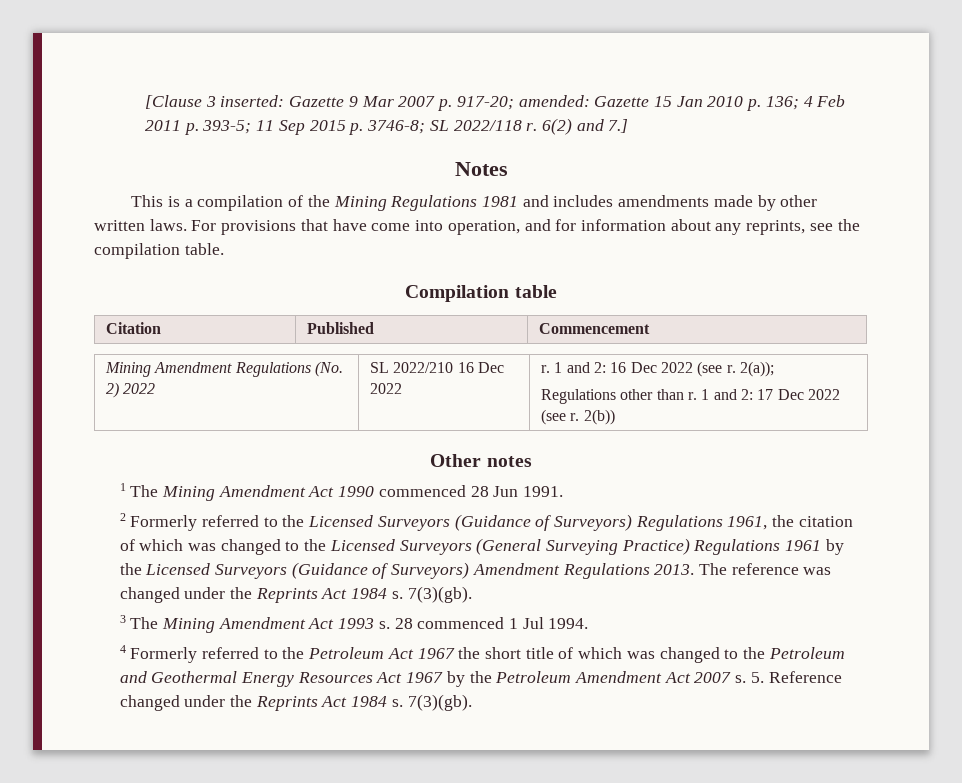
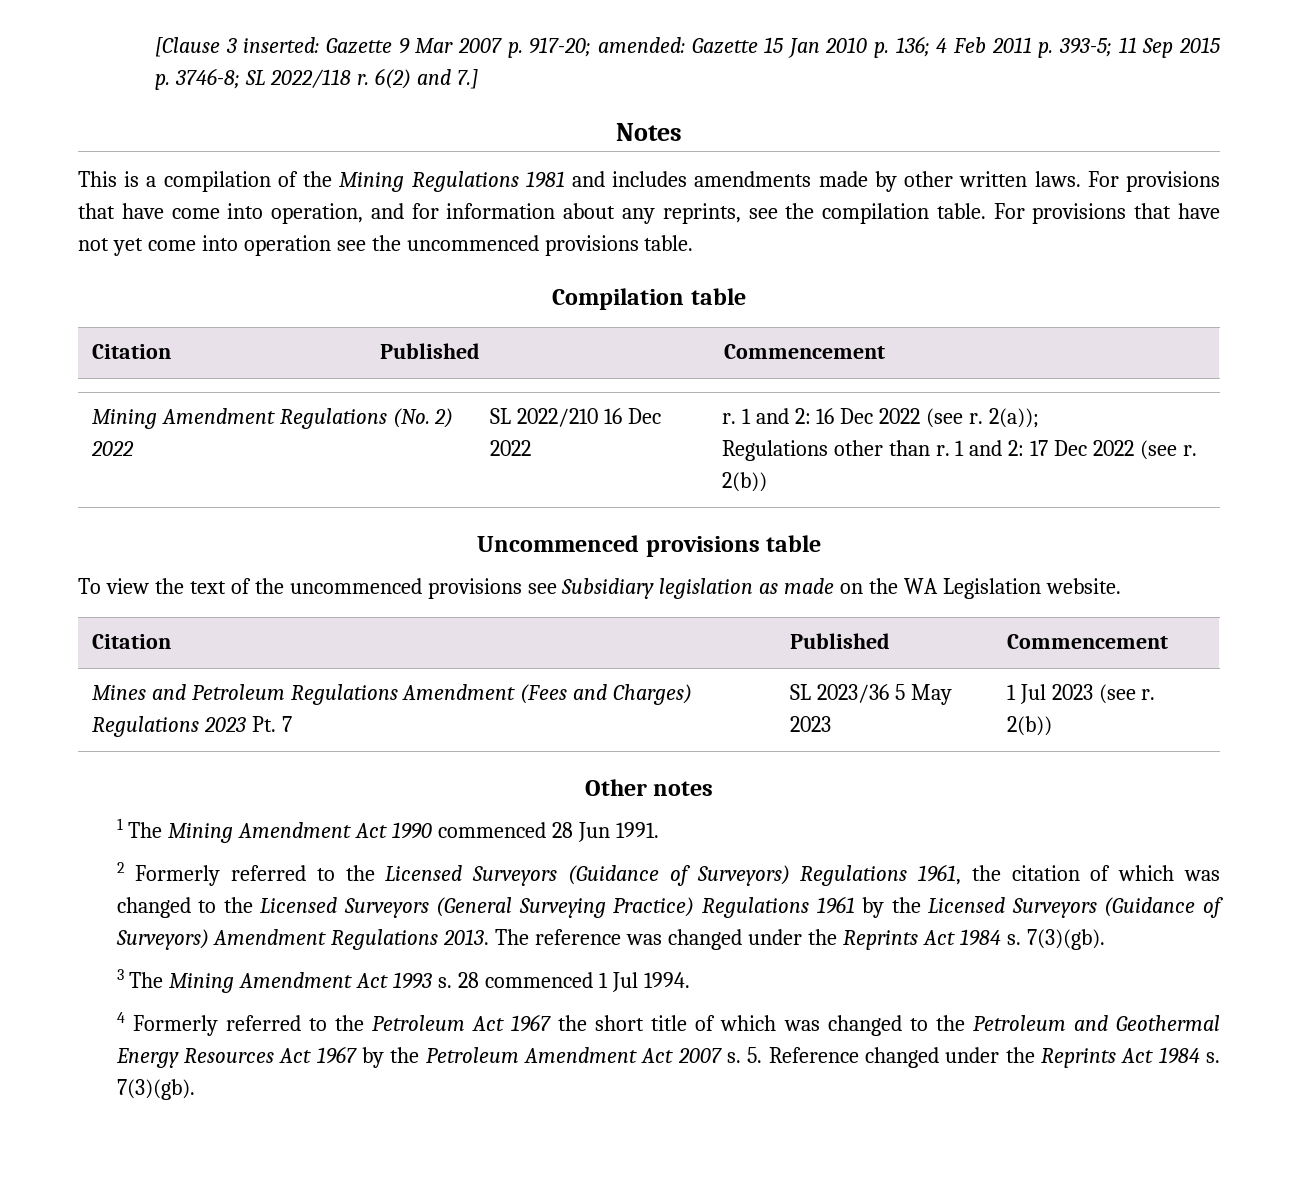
+ For provisions that have not yet come into operation see the uncommenced provisions table.
+ Uncommenced provisions table
+ To view the text of the uncommenced provisions see Subsidiary legislation as made on the WA Legislation website.
+ Citation | Published | Commencement
+ Mines and Petroleum Regulations Amendment (Fees and Charges) Regulations 2023 Pt. 7 | SL 2023/36 5 May 2023 | 1 Jul 2023 (see r. 2(b))

